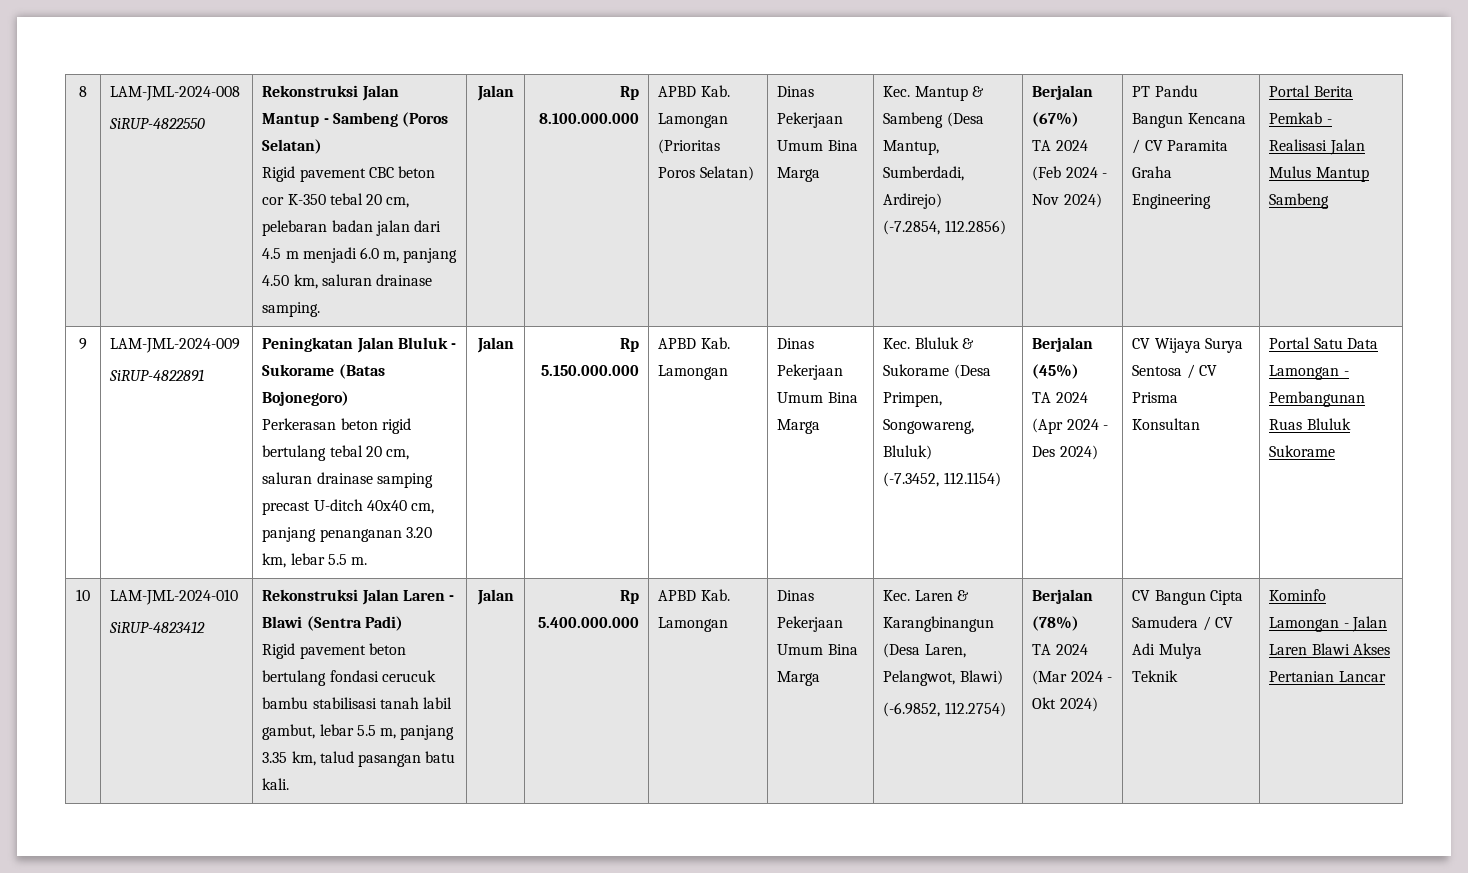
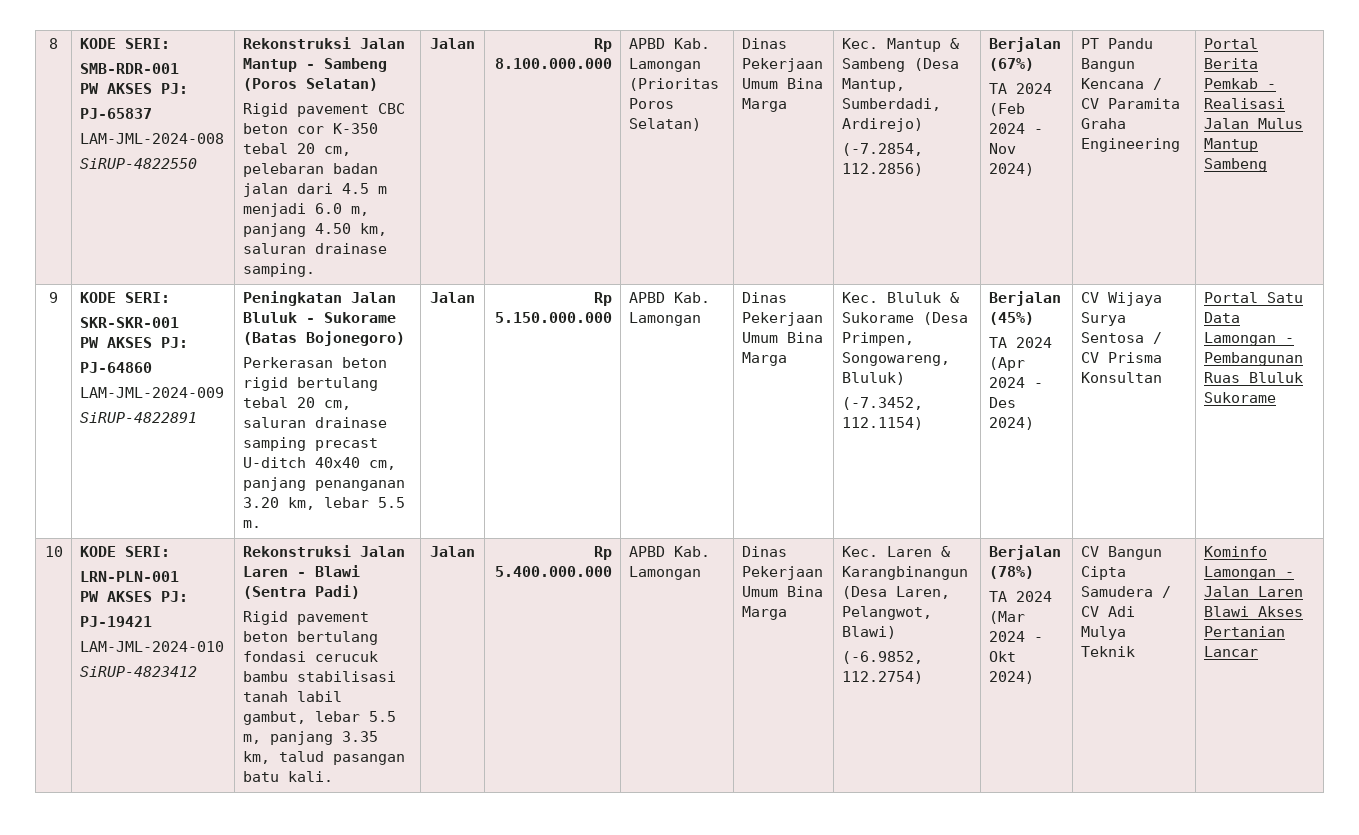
- 8
+ 8 | KODE SERI:
+ SMB-RDR-001
+ PW AKSES PJ:
+ PJ-65837
- 9
+ 9 | KODE SERI:
+ SKR-SKR-001
+ PW AKSES PJ:
+ PJ-64860
- 10
+ 10 | KODE SERI:
+ LRN-PLN-001
+ PW AKSES PJ:
+ PJ-19421

